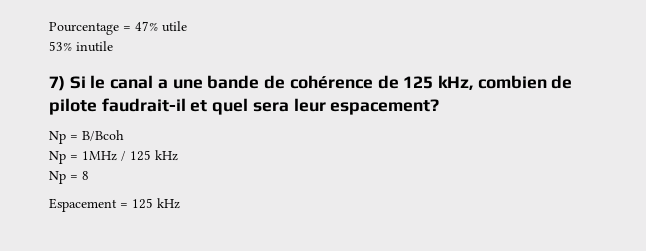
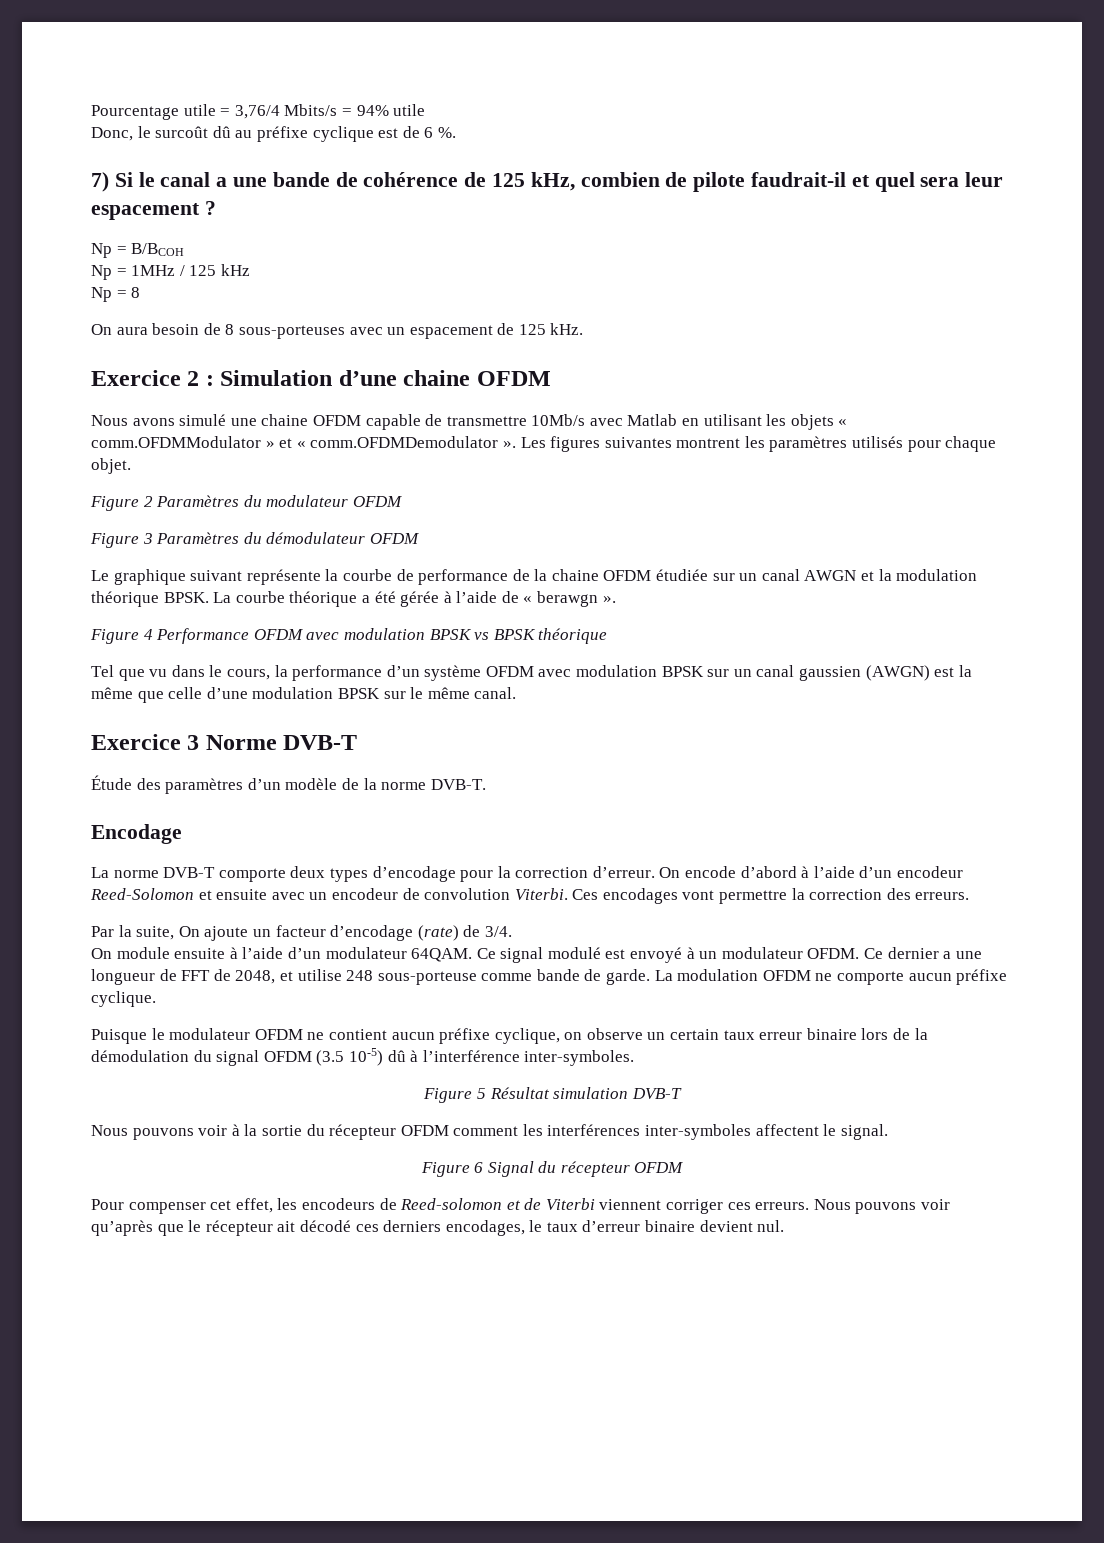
- Pourcentage = 47% utile
- 53% inutile
+ Pourcentage utile = 3,76/4 Mbits/s = 94% utile
+ Donc, le surcoût dû au préfixe cyclique est de 6 %.
- 7) Si le canal a une bande de cohérence de 125 kHz, combien de pilote faudrait-il et quel sera leur espacement?
- Np = B/Bcoh
+ 7) Si le canal a une bande de cohérence de 125 kHz, combien de pilote faudrait-il et quel sera leur espacement ?
+ Np = B/BCOH
- Espacement = 125 kHz
+ On aura besoin de 8 sous-porteuses avec un espacement de 125 kHz.
+ Exercice 2 : Simulation d’une chaine OFDM
+ Nous avons simulé une chaine OFDM capable de transmettre 10Mb/s avec Matlab en utilisant les objets « comm.OFDMModulator » et « comm.OFDMDemodulator ». Les figures suivantes montrent les paramètres utilisés pour chaque objet.
+ Figure 2 Paramètres du modulateur OFDM
+ Figure 3 Paramètres du démodulateur OFDM
+ Le graphique suivant représente la courbe de performance de la chaine OFDM étudiée sur un canal AWGN et la modulation théorique BPSK. La courbe théorique a été gérée à l’aide de « berawgn ».
+ Figure 4 Performance OFDM avec modulation BPSK vs BPSK théorique
+ Tel que vu dans le cours, la performance d’un système OFDM avec modulation BPSK sur un canal gaussien (AWGN) est la même que celle d’une modulation BPSK sur le même canal.
+ Exercice 3 Norme DVB-T
+ Étude des paramètres d’un modèle de la norme DVB-T.
+ Encodage
+ La norme DVB-T comporte deux types d’encodage pour la correction d’erreur. On encode d’abord à l’aide d’un encodeur Reed-Solomon et ensuite avec un encodeur de convolution Viterbi. Ces encodages vont permettre la correction des erreurs.
+ Par la suite, On ajoute un facteur d’encodage (rate) de 3/4.
+ On module ensuite à l’aide d’un modulateur 64QAM. Ce signal modulé est envoyé à un modulateur OFDM. Ce dernier a une longueur de FFT de 2048, et utilise 248 sous-porteuse comme bande de garde. La modulation OFDM ne comporte aucun préfixe cyclique.
+ Puisque le modulateur OFDM ne contient aucun préfixe cyclique, on observe un certain taux erreur binaire lors de la démodulation du signal OFDM (3.5 10-5) dû à l’interférence inter-symboles.
+ Figure 5 Résultat simulation DVB-T
+ Nous pouvons voir à la sortie du récepteur OFDM comment les interférences inter-symboles affectent le signal.
+ Figure 6 Signal du récepteur OFDM
+ Pour compenser cet effet, les encodeurs de Reed-solomon et de Viterbi viennent corriger ces erreurs. Nous pouvons voir qu’après que le récepteur ait décodé ces derniers encodages, le taux d’erreur binaire devient nul.

